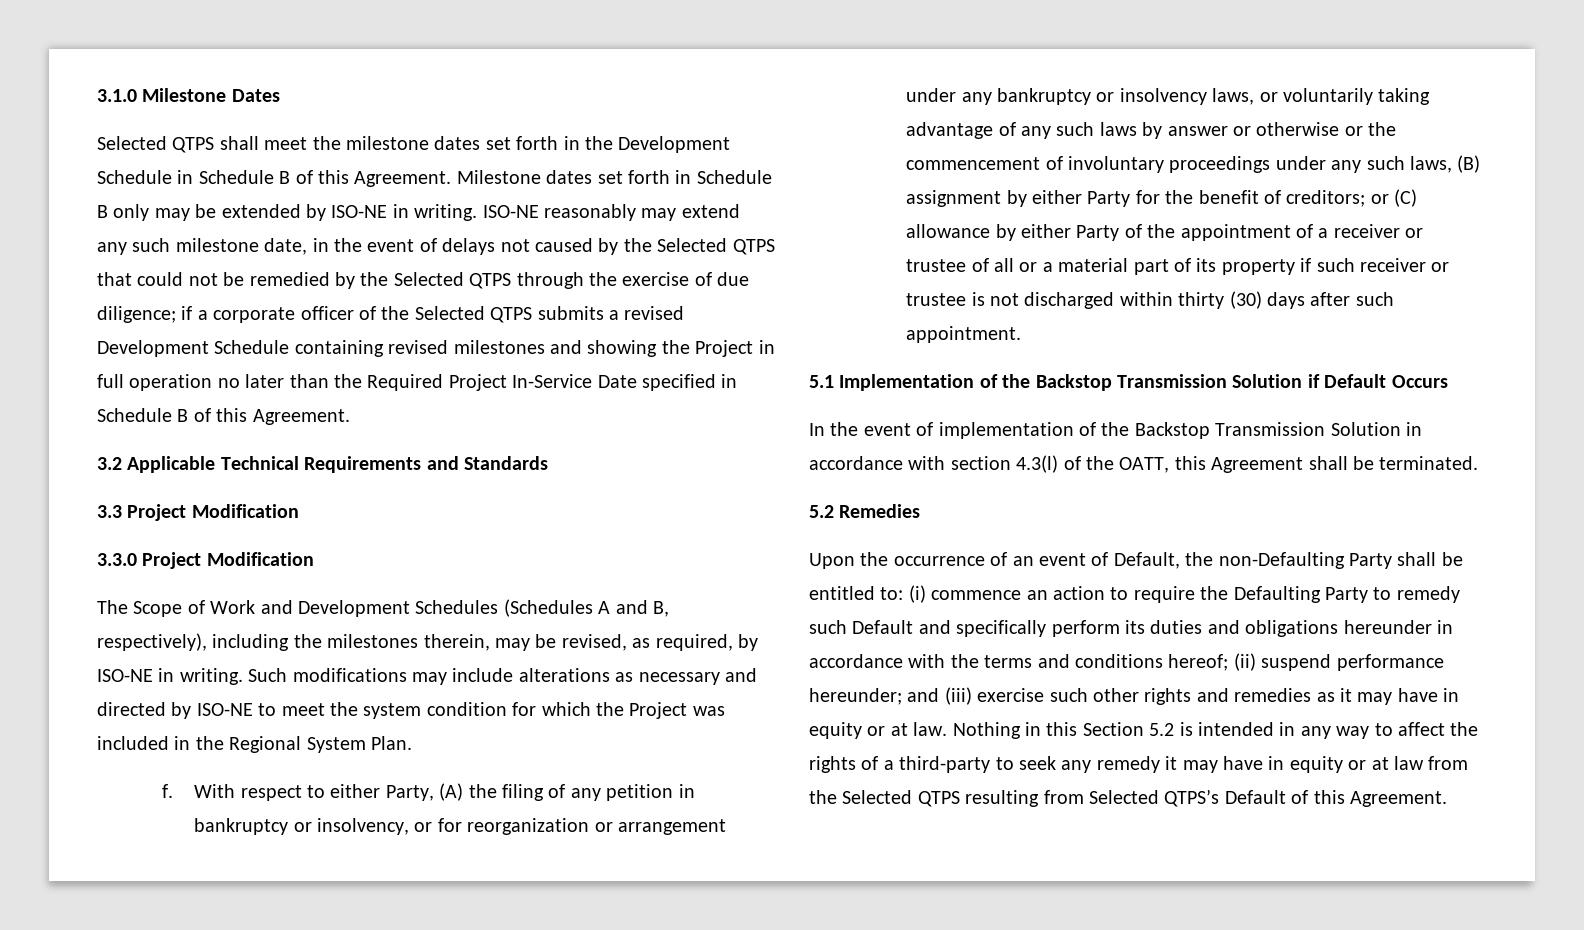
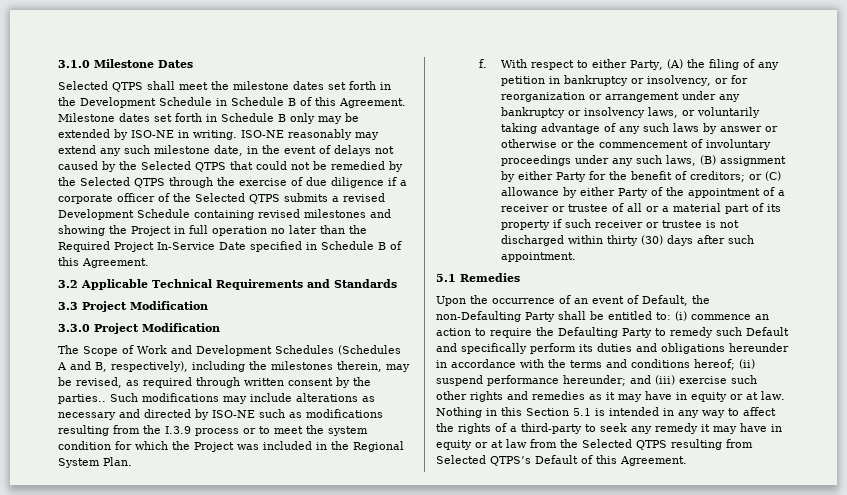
- ISO-NE reasonably may extend any such milestone date, in the event of delays not caused by the Selected QTPS that could not be remedied by the Selected QTPS through the exercise of due diligence; if a corporate officer of the Selected QTPS submits a revised Development Schedule containing revised milestones and showing the Project in full operation no later than the Required Project In-Service Date specified in Schedule B of this Agreement.
+ ISO-NE reasonably may extend any such milestone date, in the event of delays not caused by the Selected QTPS that could not be remedied by the Selected QTPS through the exercise of due diligence if a corporate officer of the Selected QTPS submits a revised Development Schedule containing revised milestones and showing the Project in full operation no later than the Required Project In-Service Date specified in Schedule B of this Agreement.
- The Scope of Work and Development Schedules (Schedules A and B, respectively), including the milestones therein, may be revised, as required, by ISO-NE in writing.
+ The Scope of Work and Development Schedules (Schedules A and B, respectively), including the milestones therein, may be revised, as required through written consent by the parties..
- Such modifications may include alterations as necessary and directed by ISO-NE to meet the system condition for which the Project was included in the Regional System Plan.
+ Such modifications may include alterations as necessary and directed by ISO-NE such as modifications resulting from the I.3.9 process or to meet the system condition for which the Project was included in the Regional System Plan.
- 5.1 Implementation of the Backstop Transmission Solution if Default Occurs
- In the event of implementation of the Backstop Transmission Solution in accordance with section 4.3(l) of the OATT, this Agreement shall be terminated.
- 5.2 Remedies
+ 5.1 Remedies
- Nothing in this Section 5.2 is intended in any way to affect the rights of a third-party to seek any remedy it may have in equity or at law from the Selected QTPS resulting from Selected QTPS’s Default of this Agreement.
+ Nothing in this Section 5.1 is intended in any way to affect the rights of a third-party to seek any remedy it may have in equity or at law from the Selected QTPS resulting from Selected QTPS’s Default of this Agreement.

